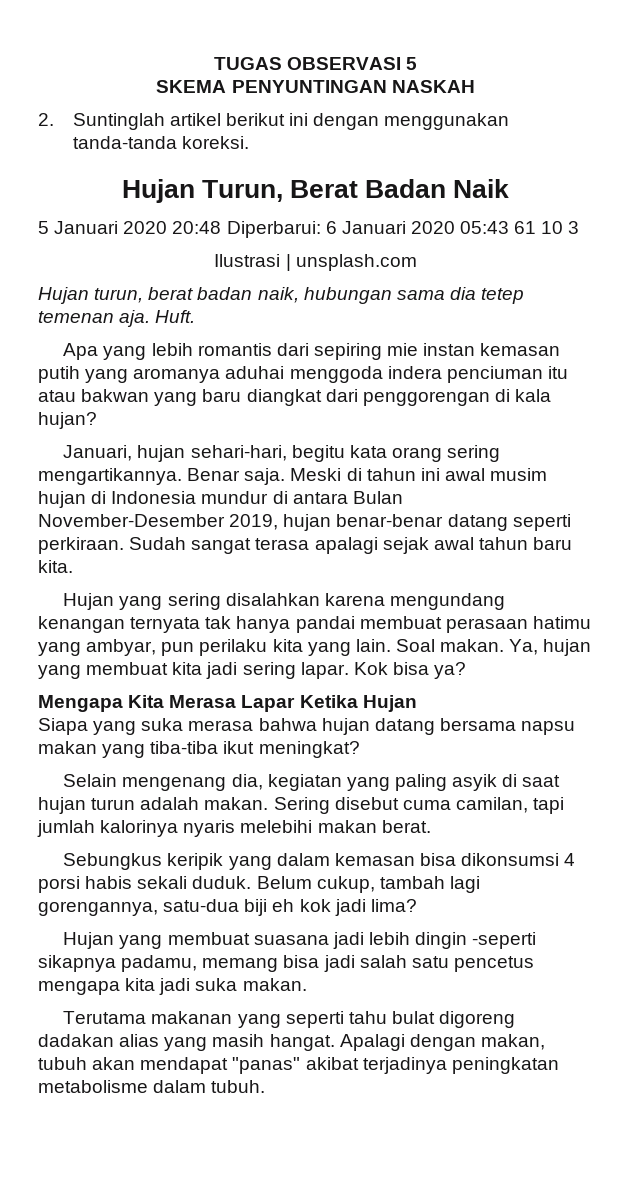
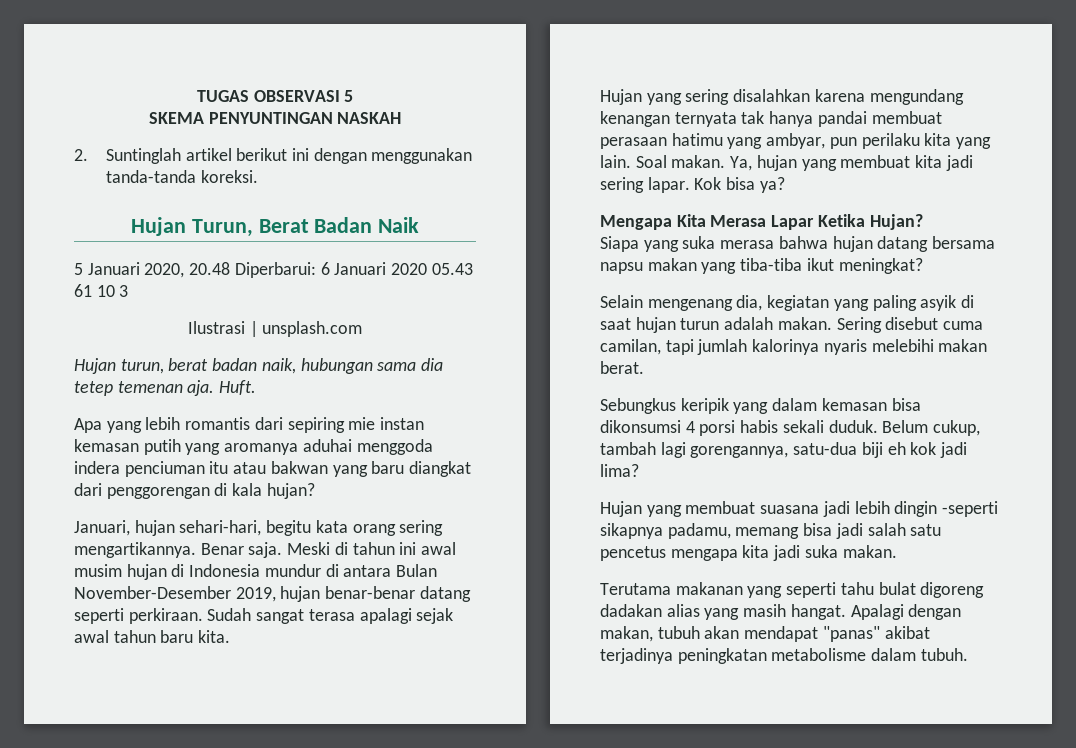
- 5 Januari 2020 20:48 Diperbarui: 6 Januari 2020 05:43 61 10 3
+ 5 Januari 2020, 20.48 Diperbarui: 6 Januari 2020 05.43 61 10 3
- Mengapa Kita Merasa Lapar Ketika Hujan
+ Mengapa Kita Merasa Lapar Ketika Hujan?

